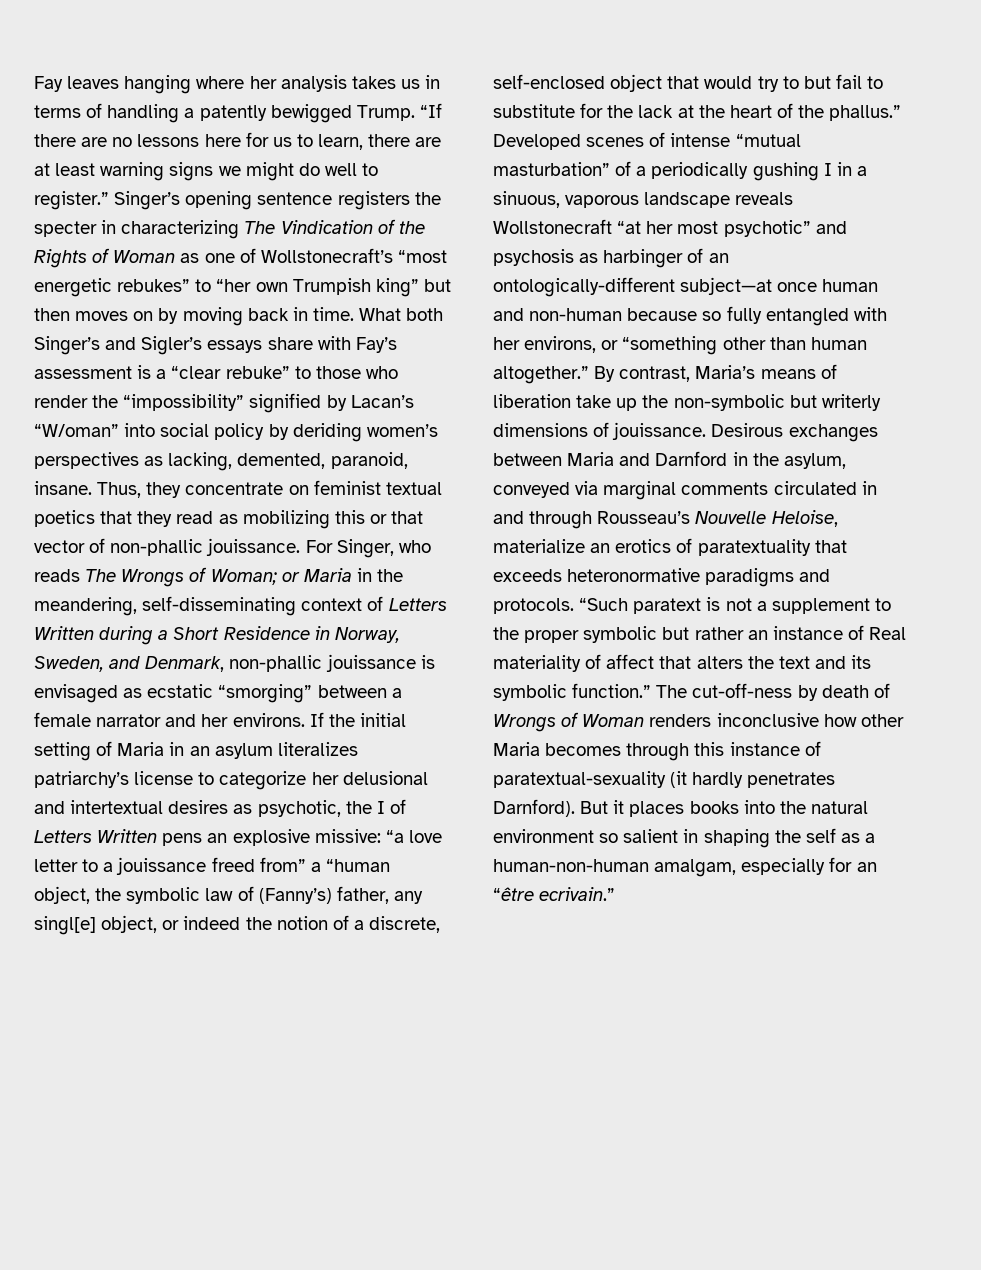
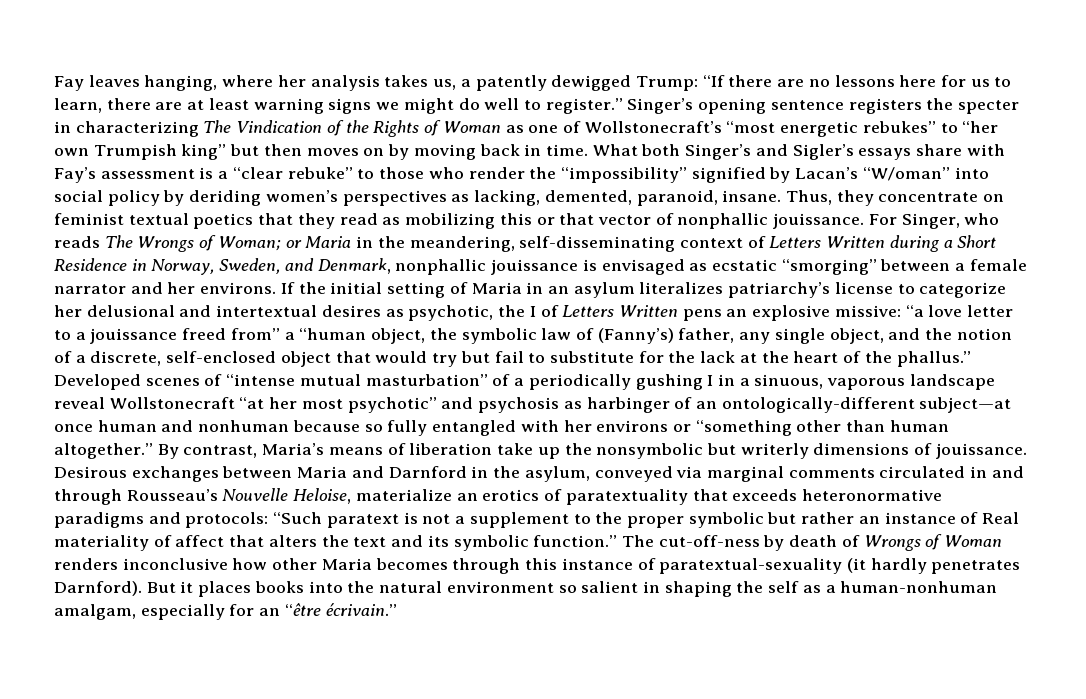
- Fay leaves hanging where her analysis takes us in terms of handling a patently bewigged Trump. “If there are no lessons here for us to learn, there are at least warning signs we might do well to register.”
+ Fay leaves hanging, where her analysis takes us, a patently dewigged Trump: “If there are no lessons here for us to learn, there are at least warning signs we might do well to register.”
- Thus, they concentrate on feminist textual poetics that they read as mobilizing this or that vector of non-phallic jouissance.
+ Thus, they concentrate on feminist textual poetics that they read as mobilizing this or that vector of nonphallic jouissance.
- For Singer, who reads The Wrongs of Woman; or Maria in the meandering, self-disseminating context of Letters Written during a Short Residence in Norway, Sweden, and Denmark, non-phallic jouissance is envisaged as ecstatic “smorging” between a female narrator and her environs.
+ For Singer, who reads The Wrongs of Woman; or Maria in the meandering, self-disseminating context of Letters Written during a Short Residence in Norway, Sweden, and Denmark, nonphallic jouissance is envisaged as ecstatic “smorging” between a female narrator and her environs.
- “a love letter to a jouissance freed from” a “human object, the symbolic law of (Fanny’s) father, any singl[e] object, or indeed the notion of a discrete, self-enclosed object that would try to but fail to substitute for the lack at the heart of the phallus.”
+ “a love letter to a jouissance freed from” a “human object, the symbolic law of (Fanny’s) father, any single object, and the notion of a discrete, self-enclosed object that would try but fail to substitute for the lack at the heart of the phallus.”
- Developed scenes of intense “mutual masturbation” of a periodically gushing I in a sinuous, vaporous landscape reveals Wollstonecraft “at her most psychotic” and psychosis as harbinger of an ontologically-different subject—at once human and non-human because so fully entangled with her environs, or “something other than human altogether.”
+ Developed scenes of “intense mutual masturbation” of a periodically gushing I in a sinuous, vaporous landscape reveal Wollstonecraft “at her most psychotic” and psychosis as harbinger of an ontologically-different subject—at once human and nonhuman because so fully entangled with her environs or “something other than human altogether.”
- By contrast, Maria’s means of liberation take up the non-symbolic but writerly dimensions of jouissance.
+ By contrast, Maria’s means of liberation take up the nonsymbolic but writerly dimensions of jouissance.
- Desirous exchanges between Maria and Darnford in the asylum, conveyed via marginal comments circulated in and through Rousseau’s Nouvelle Heloise, materialize an erotics of paratextuality that exceeds heteronormative paradigms and protocols. “Such paratext is not a supplement to the proper symbolic but rather an instance of Real materiality of affect that alters the text and its symbolic function.”
+ Desirous exchanges between Maria and Darnford in the asylum, conveyed via marginal comments circulated in and through Rousseau’s Nouvelle Heloise, materialize an erotics of paratextuality that exceeds heteronormative paradigms and protocols: “Such paratext is not a supplement to the proper symbolic but rather an instance of Real materiality of affect that alters the text and its symbolic function.”
- But it places books into the natural environment so salient in shaping the self as a human-non-human amalgam, especially for an “être ecrivain.”
+ But it places books into the natural environment so salient in shaping the self as a human-nonhuman amalgam, especially for an “être écrivain.”

